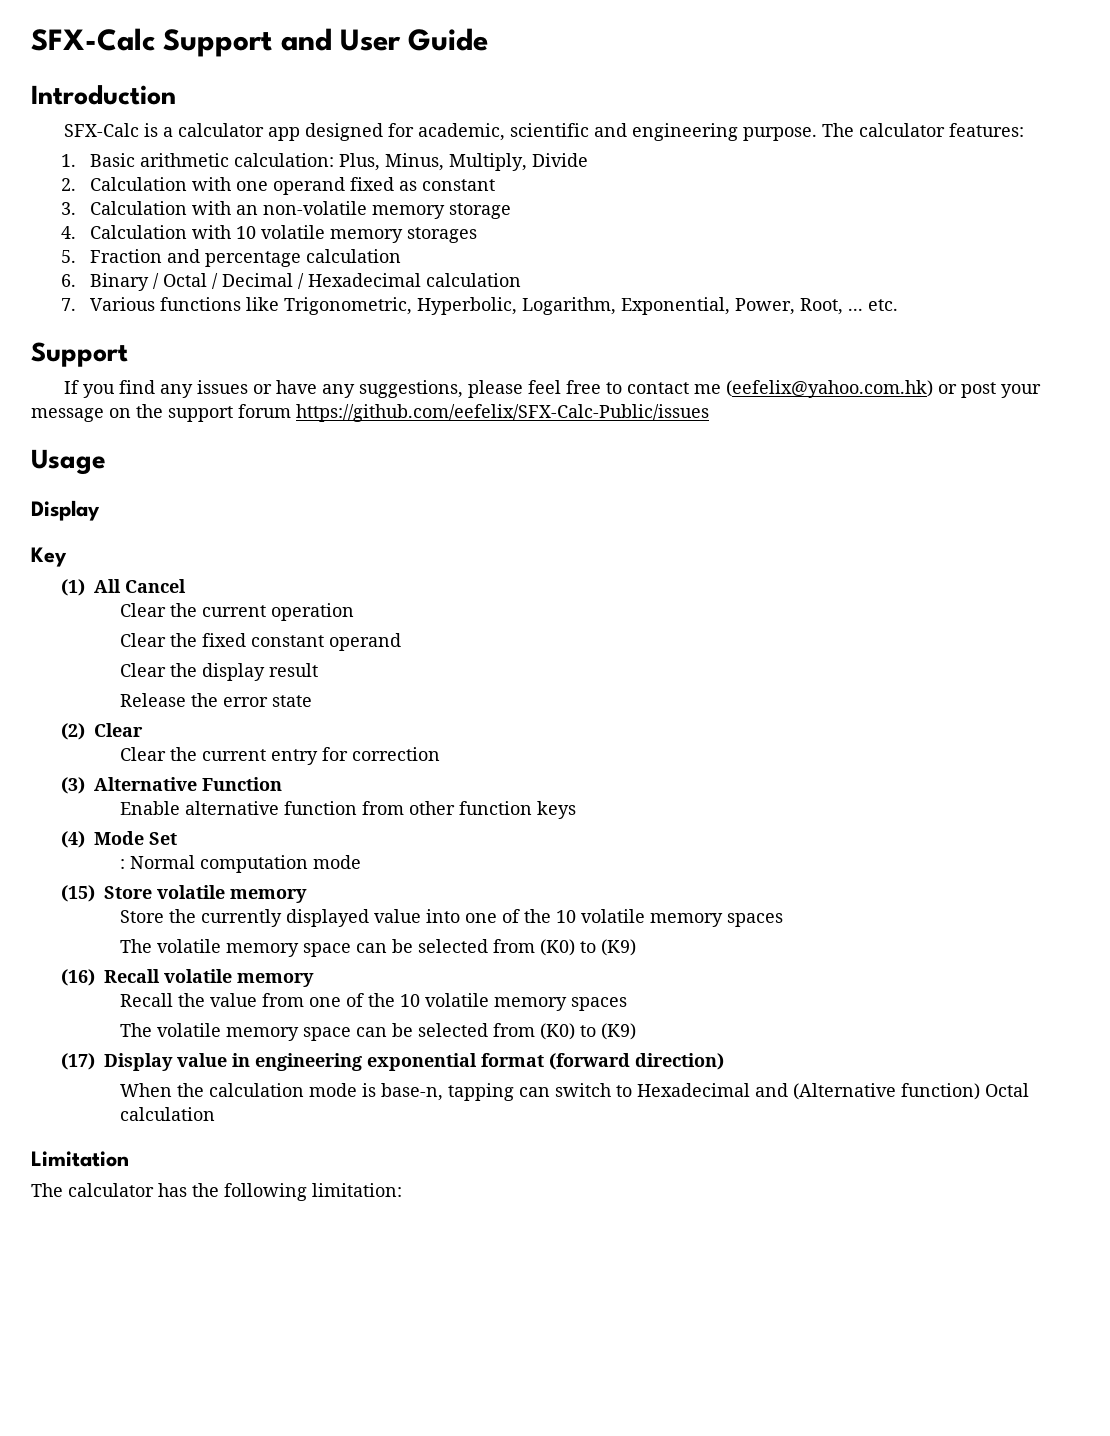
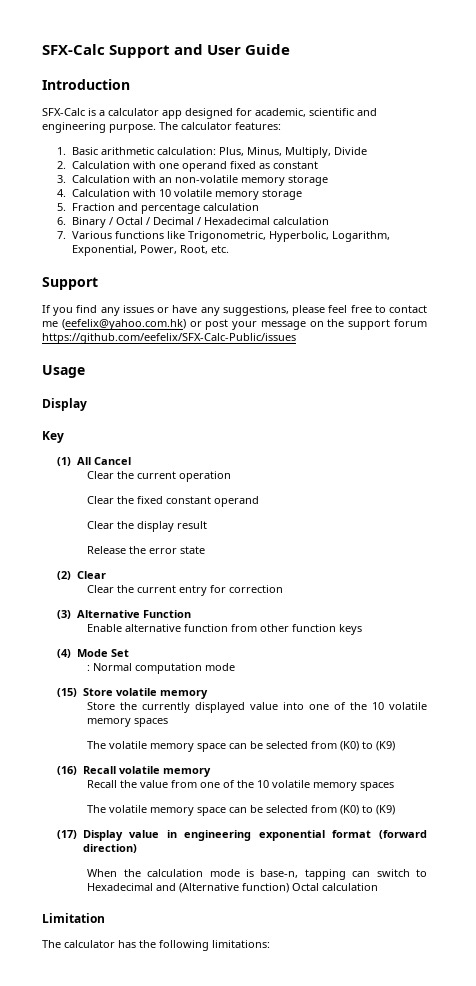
- 4. Calculation with 10 volatile memory storages
+ 4. Calculation with 10 volatile memory storage
- 7. Various functions like Trigonometric, Hyperbolic, Logarithm, Exponential, Power, Root, ... etc.
+ 7. Various functions like Trigonometric, Hyperbolic, Logarithm, Exponential, Power, Root, etc.
- The calculator has the following limitation:
+ The calculator has the following limitations:

